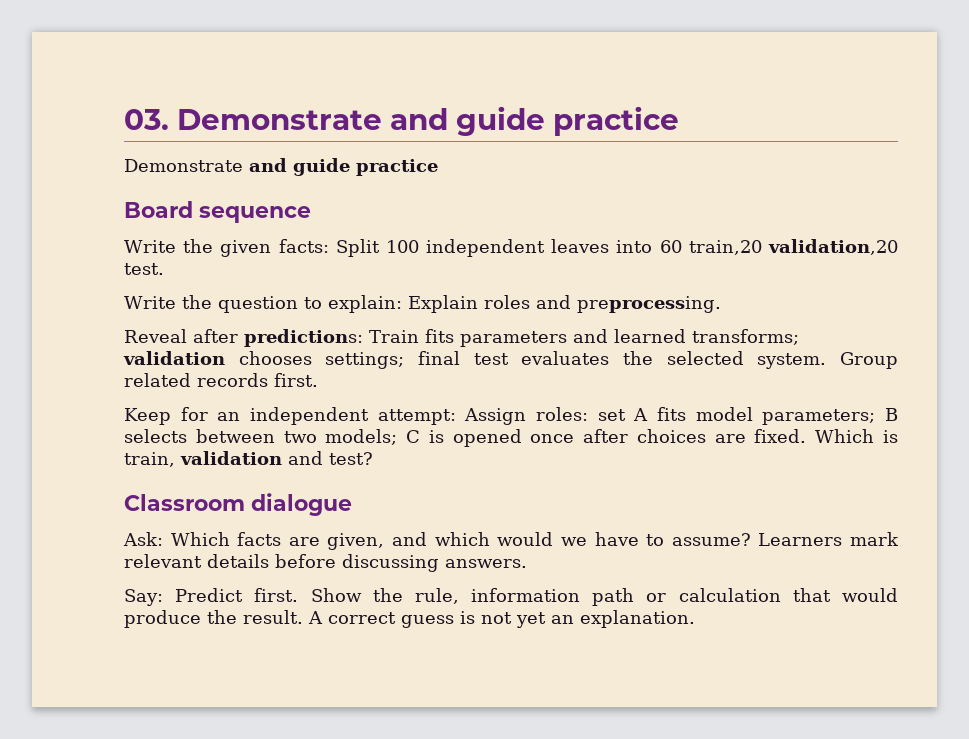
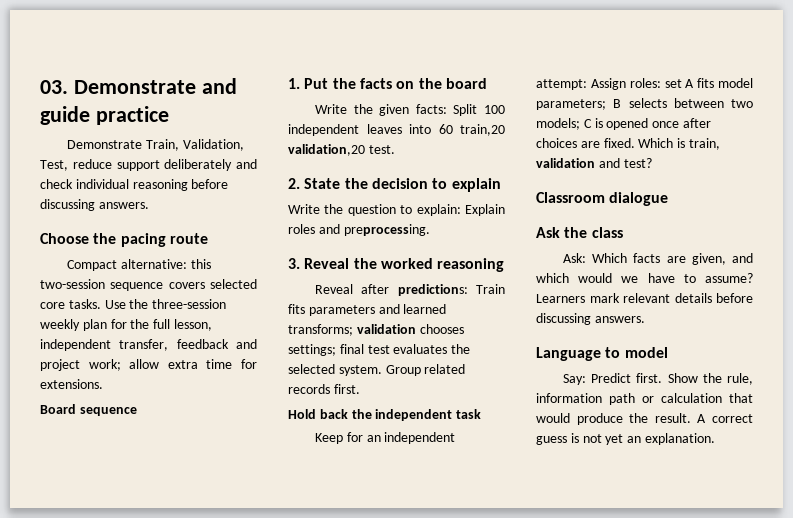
  03. Demonstrate and guide practice
- Demonstrate and guide practice
+ Demonstrate Train, Validation, Test, reduce support deliberately and check individual reasoning before discussing answers.
+ Choose the pacing route
+ Compact alternative: this two-session sequence covers selected core tasks. Use the three-session weekly plan for the full lesson, independent transfer, feedback and project work; allow extra time for extensions.
  Board sequence
+ 1. Put the facts on the board
+ 2. State the decision to explain
+ 3. Reveal the worked reasoning
+ Hold back the independent task
+ Ask the class
+ Language to model

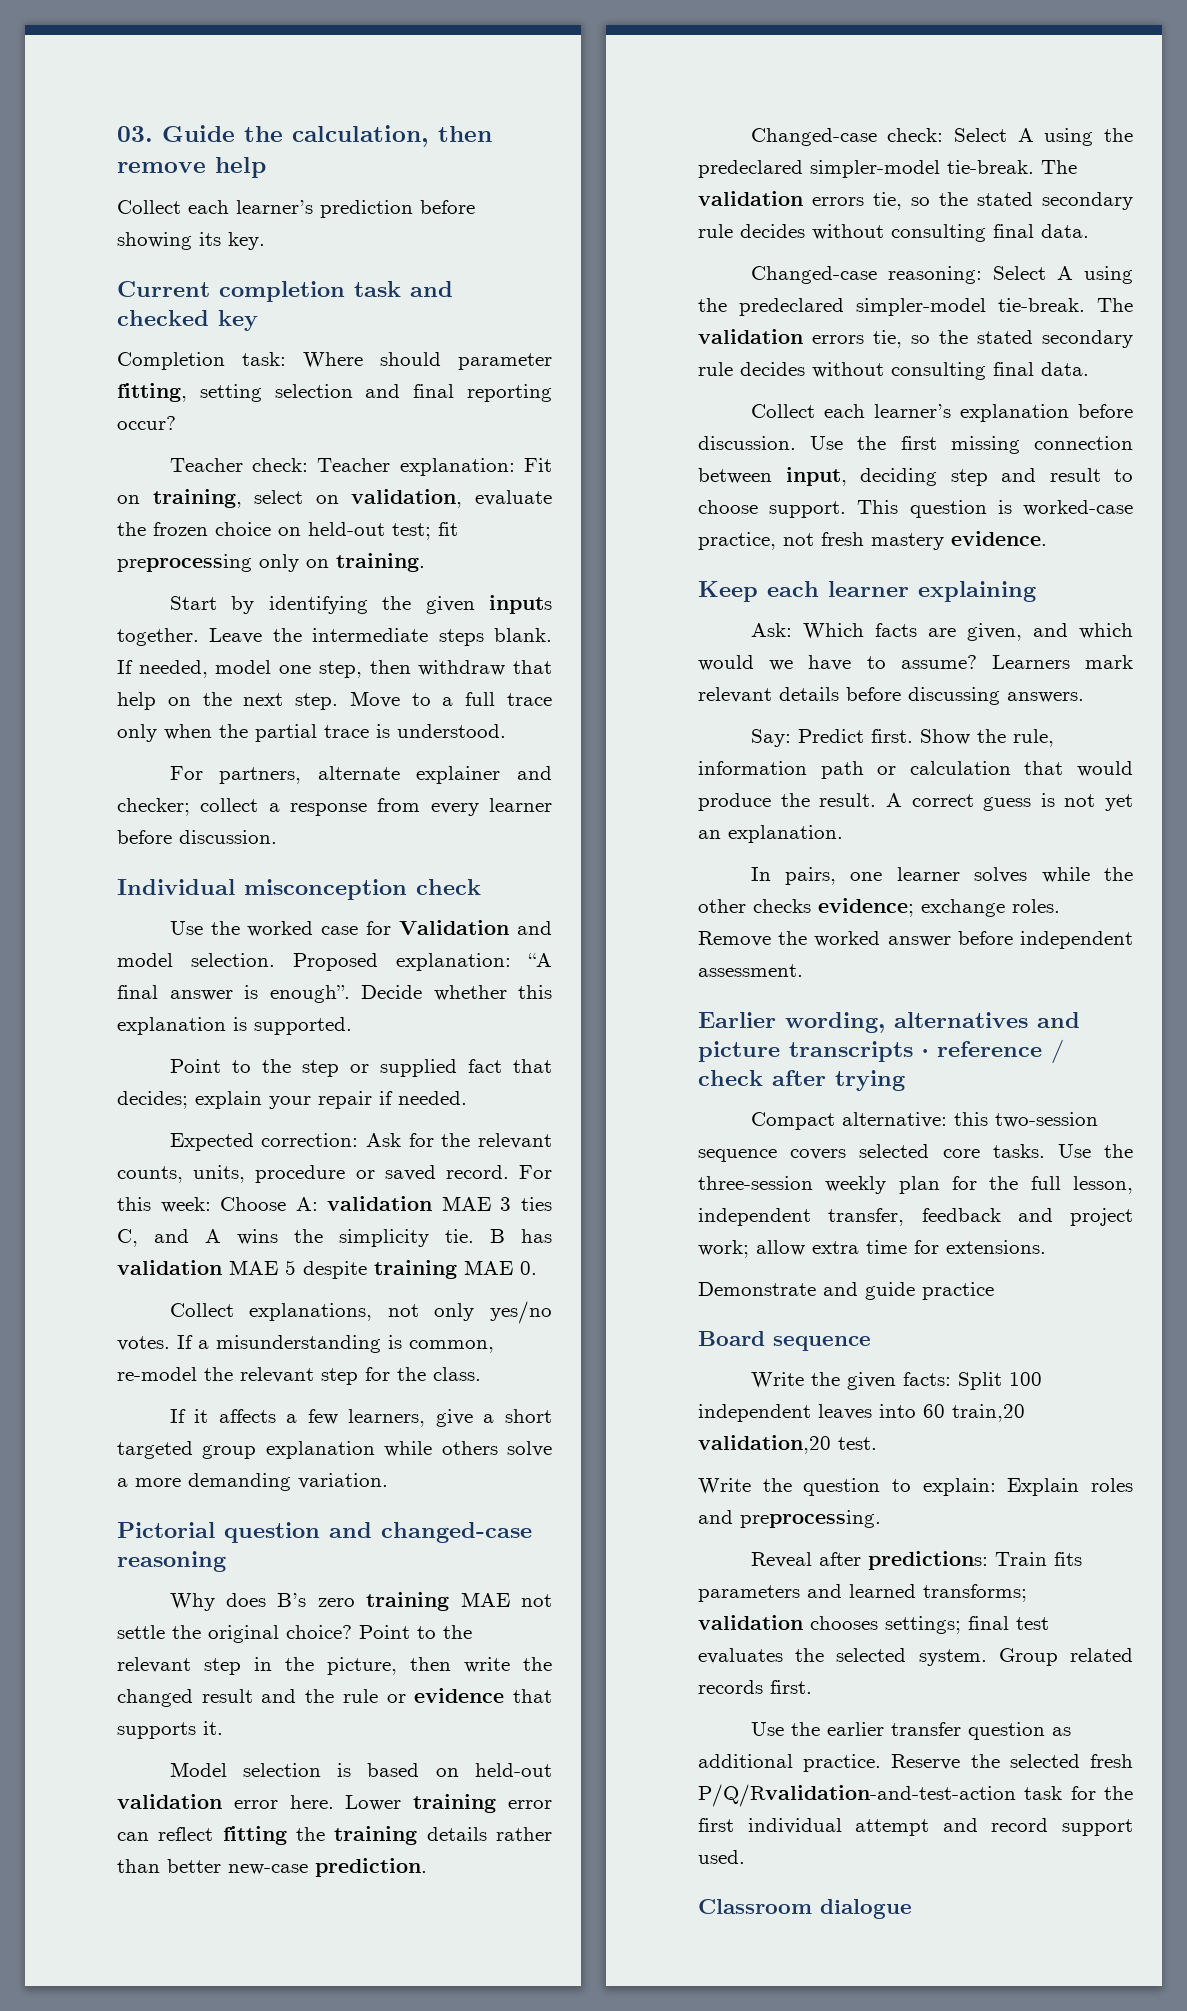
- 03. Demonstrate and guide practice
- Demonstrate Train, Validation, Test, reduce support deliberately and check individual reasoning before discussing answers.
- Choose the pacing route
+ 03. Guide the calculation, then remove help
+ Collect each learner’s prediction before showing its key.
+ Current completion task and checked key
+ Completion task: Where should parameter fitting, setting selection and final reporting occur?
+ Teacher check: Teacher explanation: Fit on training, select on validation, evaluate the frozen choice on held-out test; fit preprocessing only on training.
+ Start by identifying the given inputs together. Leave the intermediate steps blank. If needed, model one step, then withdraw that help on the next step. Move to a full trace only when the partial trace is understood.
+ For partners, alternate explainer and checker; collect a response from every learner before discussion.
+ Individual misconception check
+ Use the worked case for Validation and model selection. Proposed explanation: “A final answer is enough”. Decide whether this explanation is supported.
+ Point to the step or supplied fact that decides; explain your repair if needed.
+ Expected correction: Ask for the relevant counts, units, procedure or saved record. For this week: Choose A: validation MAE 3 ties C, and A wins the simplicity tie. B has validation MAE 5 despite training MAE 0.
+ Collect explanations, not only yes/no votes. If a misunderstanding is common, re-model the relevant step for the class.
+ If it affects a few learners, give a short targeted group explanation while others solve a more demanding variation.
+ Pictorial question and changed-case reasoning
+ Why does B’s zero training MAE not settle the original choice? Point to the relevant step in the picture, then write the changed result and the rule or evidence that supports it.
+ Model selection is based on held-out validation error here. Lower training error can reflect fitting the training details rather than better new-case prediction.
+ Changed-case check: Select A using the predeclared simpler-model tie-break. The validation errors tie, so the stated secondary rule decides without consulting final data.
+ Changed-case reasoning: Select A using the predeclared simpler-model tie-break. The validation errors tie, so the stated secondary rule decides without consulting final data.
+ Collect each learner’s explanation before discussion. Use the first missing connection between input, deciding step and result to choose support. This question is worked-case practice, not fresh mastery evidence.
+ Keep each learner explaining
+ Ask: Which facts are given, and which would we have to assume? Learners mark relevant details before discussing answers.
+ Say: Predict first. Show the rule, information path or calculation that would produce the result. A correct guess is not yet an explanation.
+ In pairs, one learner solves while the other checks evidence; exchange roles. Remove the worked answer before independent assessment.
+ Earlier wording, alternatives and picture transcripts · reference / check after trying
+ Demonstrate and guide practice
  Board sequence
- 1. Put the facts on the board
- 2. State the decision to explain
- 3. Reveal the worked reasoning
- Hold back the independent task
- Keep for an independent attempt: Assign roles: set A fits model parameters; B selects between two models; C is opened once after choices are fixed. Which is train, validation and test?
+ Use the earlier transfer question as additional practice. Reserve the selected fresh P/Q/Rvalidation-and-test-action task for the first individual attempt and record support used.
  Classroom dialogue
- Ask the class
- Ask: Which facts are given, and which would we have to assume? Learners mark relevant details before discussing answers.
- Language to model
- Say: Predict first. Show the rule, information path or calculation that would produce the result. A correct guess is not yet an explanation.

